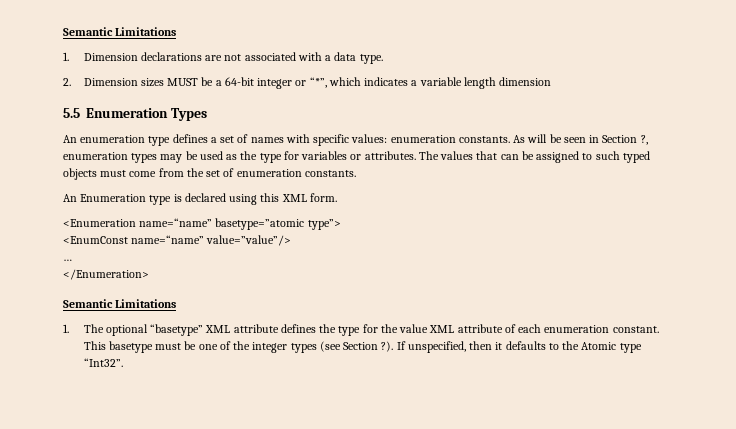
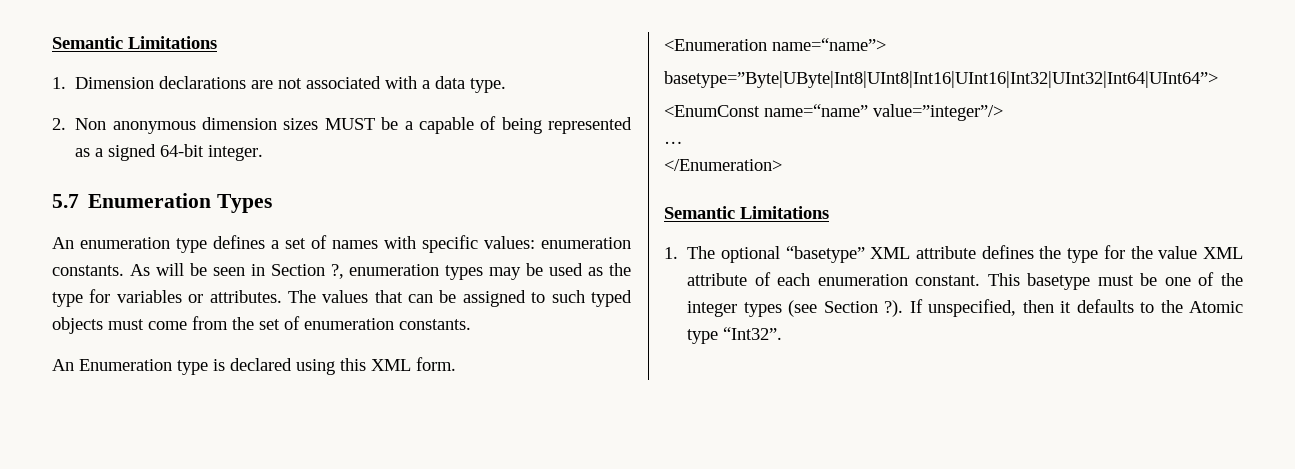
- 2. Dimension sizes MUST be a 64-bit integer or “*”, which indicates a variable length dimension
- 5.5 Enumeration Types
+ 2. Non anonymous dimension sizes MUST be a capable of being represented as a signed 64-bit integer.
+ 5.7 Enumeration Types
- <Enumeration name=“name” basetype=”atomic type”>
+ <Enumeration name=“name”>
+ basetype=”Byte|UByte|Int8|UInt8|Int16|UInt16|Int32|UInt32|Int64|UInt64”>
- <EnumConst name=“name” value=”value”/>
+ <EnumConst name=“name” value=”integer”/>

